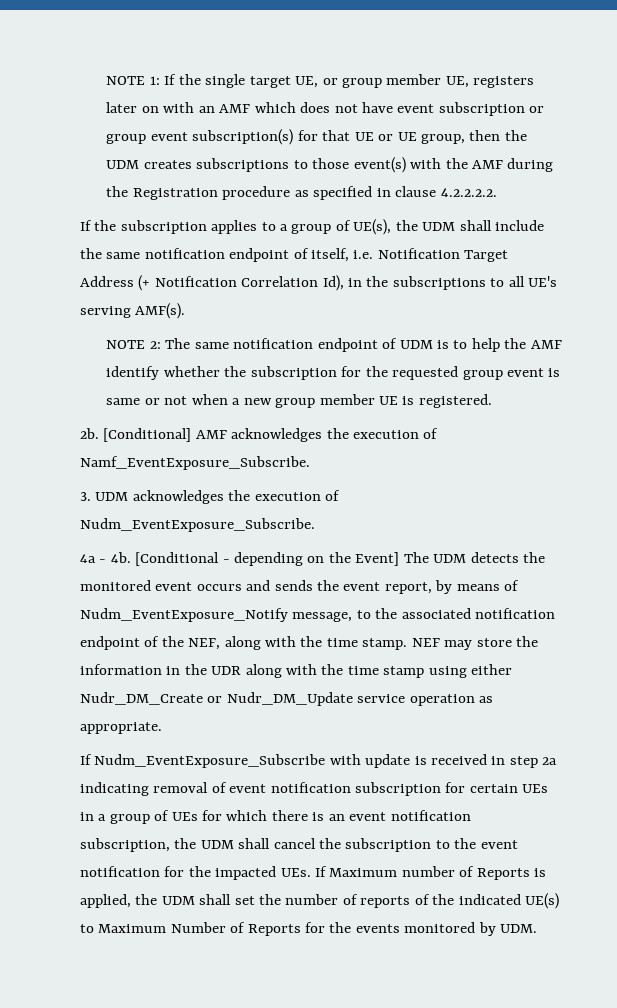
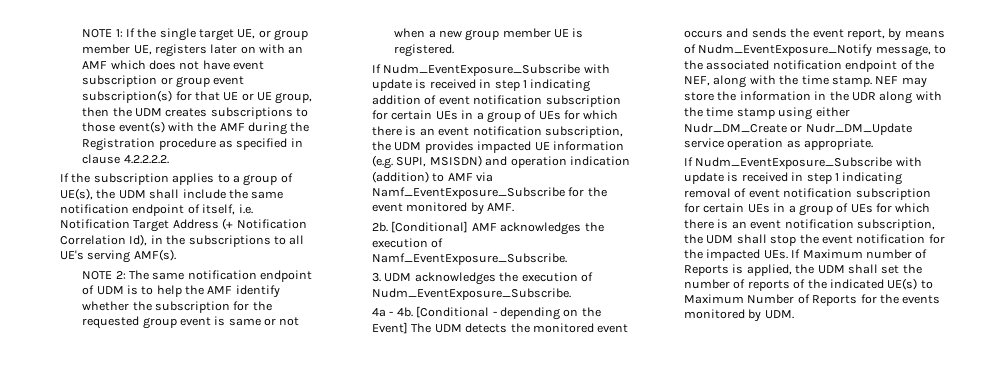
+ If Nudm_EventExposure_Subscribe with update is received in step 1 indicating addition of event notification subscription for certain UEs in a group of UEs for which there is an event notification subscription, the UDM provides impacted UE information (e.g. SUPI, MSISDN) and operation indication (addition) to AMF via Namf_EventExposure_Subscribe for the event monitored by AMF.
- If Nudm_EventExposure_Subscribe with update is received in step 2a indicating removal of event notification subscription for certain UEs in a group of UEs for which there is an event notification subscription, the UDM shall cancel the subscription to the event notification for the impacted UEs. If Maximum number of Reports is applied, the UDM shall set the number of reports of the indicated UE(s) to Maximum Number of Reports for the events monitored by UDM.
+ If Nudm_EventExposure_Subscribe with update is received in step 1 indicating removal of event notification subscription for certain UEs in a group of UEs for which there is an event notification subscription, the UDM shall stop the event notification for the impacted UEs. If Maximum number of Reports is applied, the UDM shall set the number of reports of the indicated UE(s) to Maximum Number of Reports for the events monitored by UDM.

